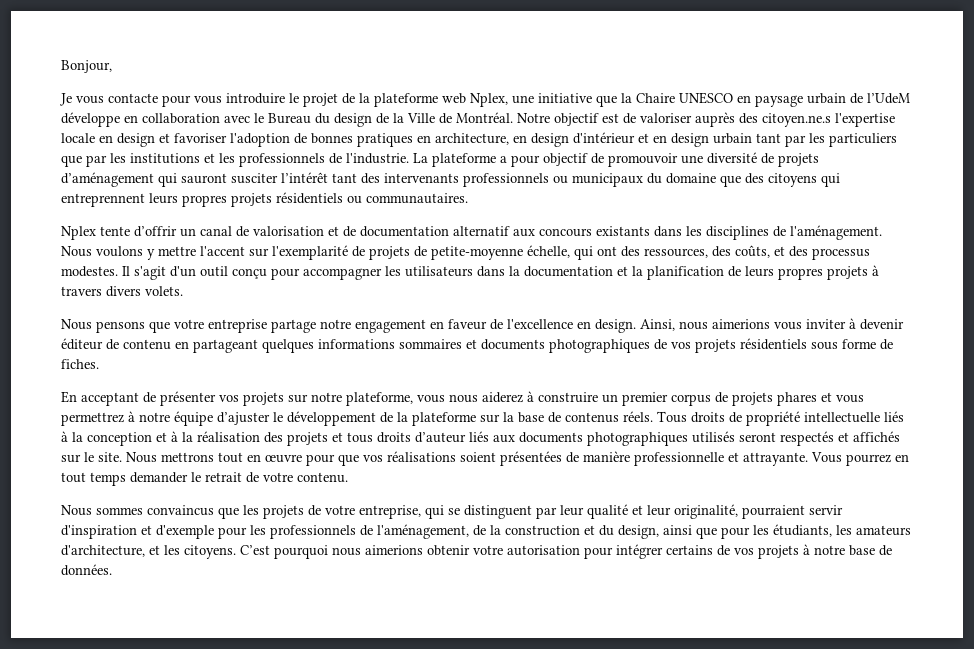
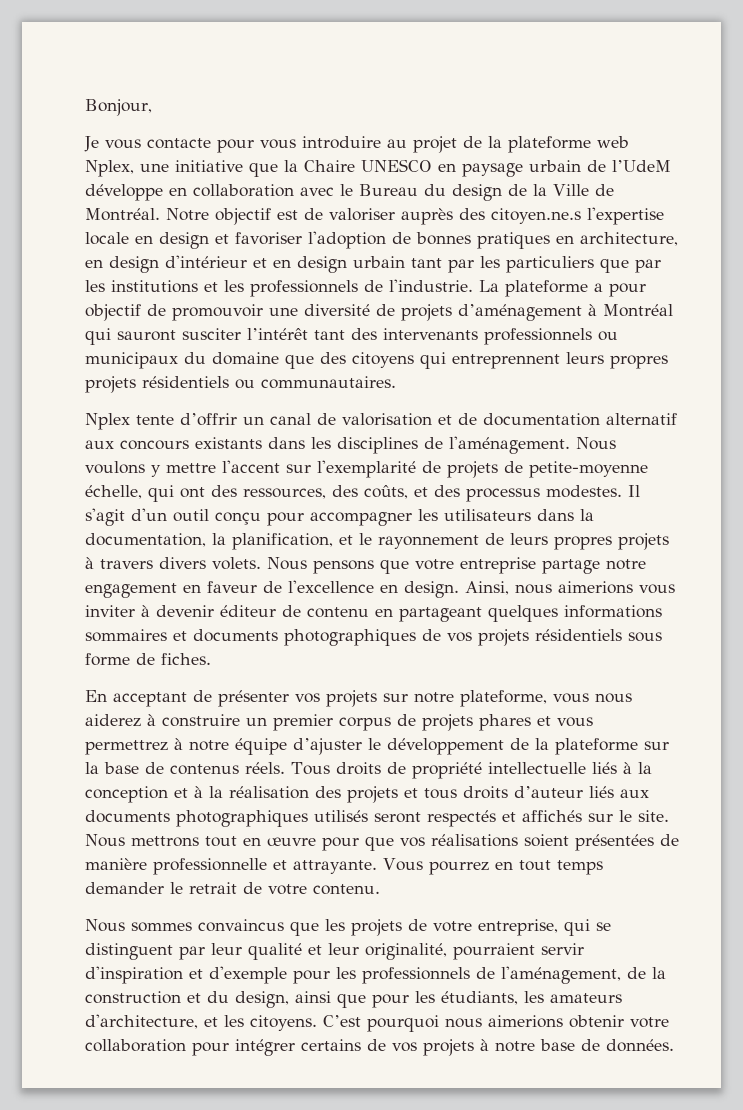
- Je vous contacte pour vous introduire le projet de la plateforme web Nplex, une initiative que la Chaire UNESCO en paysage urbain de l’UdeM développe en collaboration avec le Bureau du design de la Ville de Montréal.
+ Je vous contacte pour vous introduire au projet de la plateforme web Nplex, une initiative que la Chaire UNESCO en paysage urbain de l’UdeM développe en collaboration avec le Bureau du design de la Ville de Montréal.
- La plateforme a pour objectif de promouvoir une diversité de projets d’aménagement qui sauront susciter l’intérêt tant des intervenants professionnels ou municipaux du domaine que des citoyens qui entreprennent leurs propres projets résidentiels ou communautaires.
+ La plateforme a pour objectif de promouvoir une diversité de projets d’aménagement à Montréal qui sauront susciter l’intérêt tant des intervenants professionnels ou municipaux du domaine que des citoyens qui entreprennent leurs propres projets résidentiels ou communautaires.
- Il s'agit d'un outil conçu pour accompagner les utilisateurs dans la documentation et la planification de leurs propres projets à travers divers volets.
- Nous pensons que votre entreprise partage notre engagement en faveur de l'excellence en design.
+ Il s'agit d'un outil conçu pour accompagner les utilisateurs dans la documentation, la planification, et le rayonnement de leurs propres projets à travers divers volets. Nous pensons que votre entreprise partage notre engagement en faveur de l'excellence en design.
- C’est pourquoi nous aimerions obtenir votre autorisation pour intégrer certains de vos projets à notre base de données.
+ C’est pourquoi nous aimerions obtenir votre collaboration pour intégrer certains de vos projets à notre base de données.

